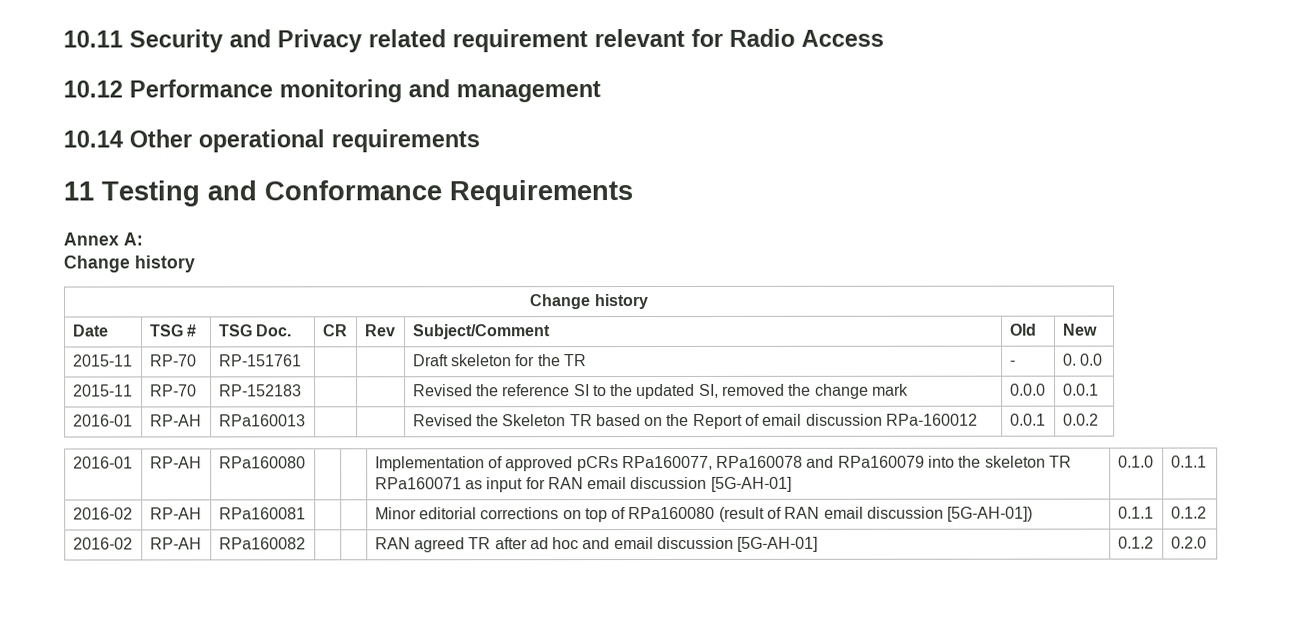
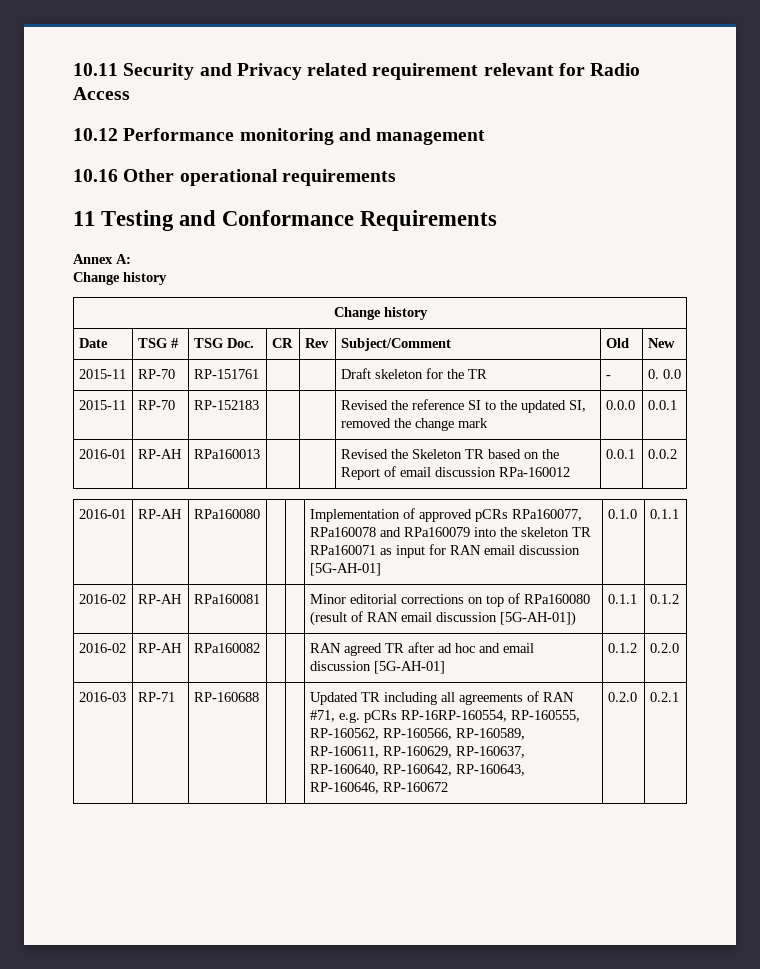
- 10.14 Other operational requirements
+ 10.16 Other operational requirements
+ 2016-03 | RP-71 | RP-160688 | | | Updated TR including all agreements of RAN #71, e.g. pCRs RP-16RP-160554, RP-160555, RP-160562, RP-160566, RP-160589, RP-160611, RP-160629, RP-160637, RP-160640, RP-160642, RP-160643, RP-160646, RP-160672 | 0.2.0 | 0.2.1

